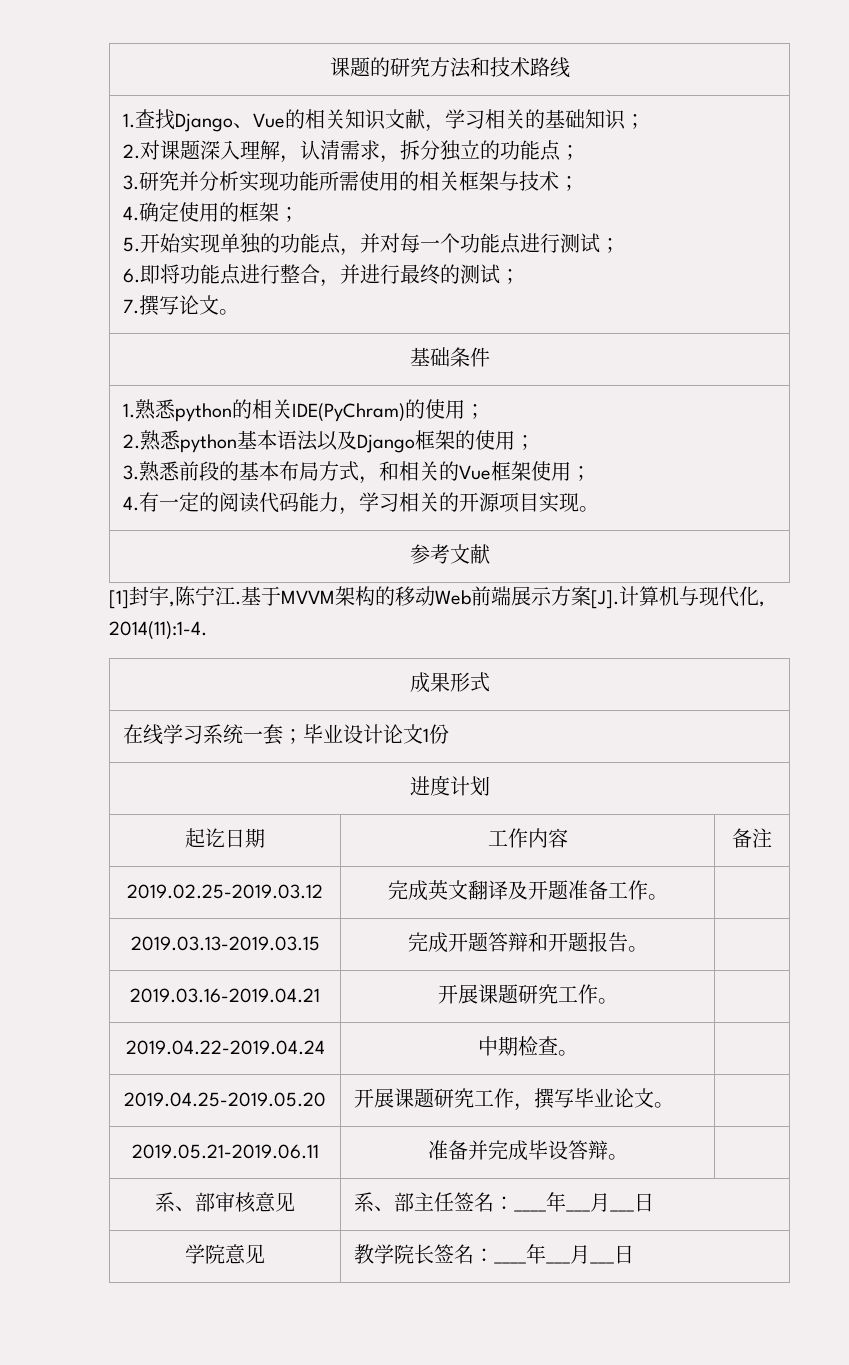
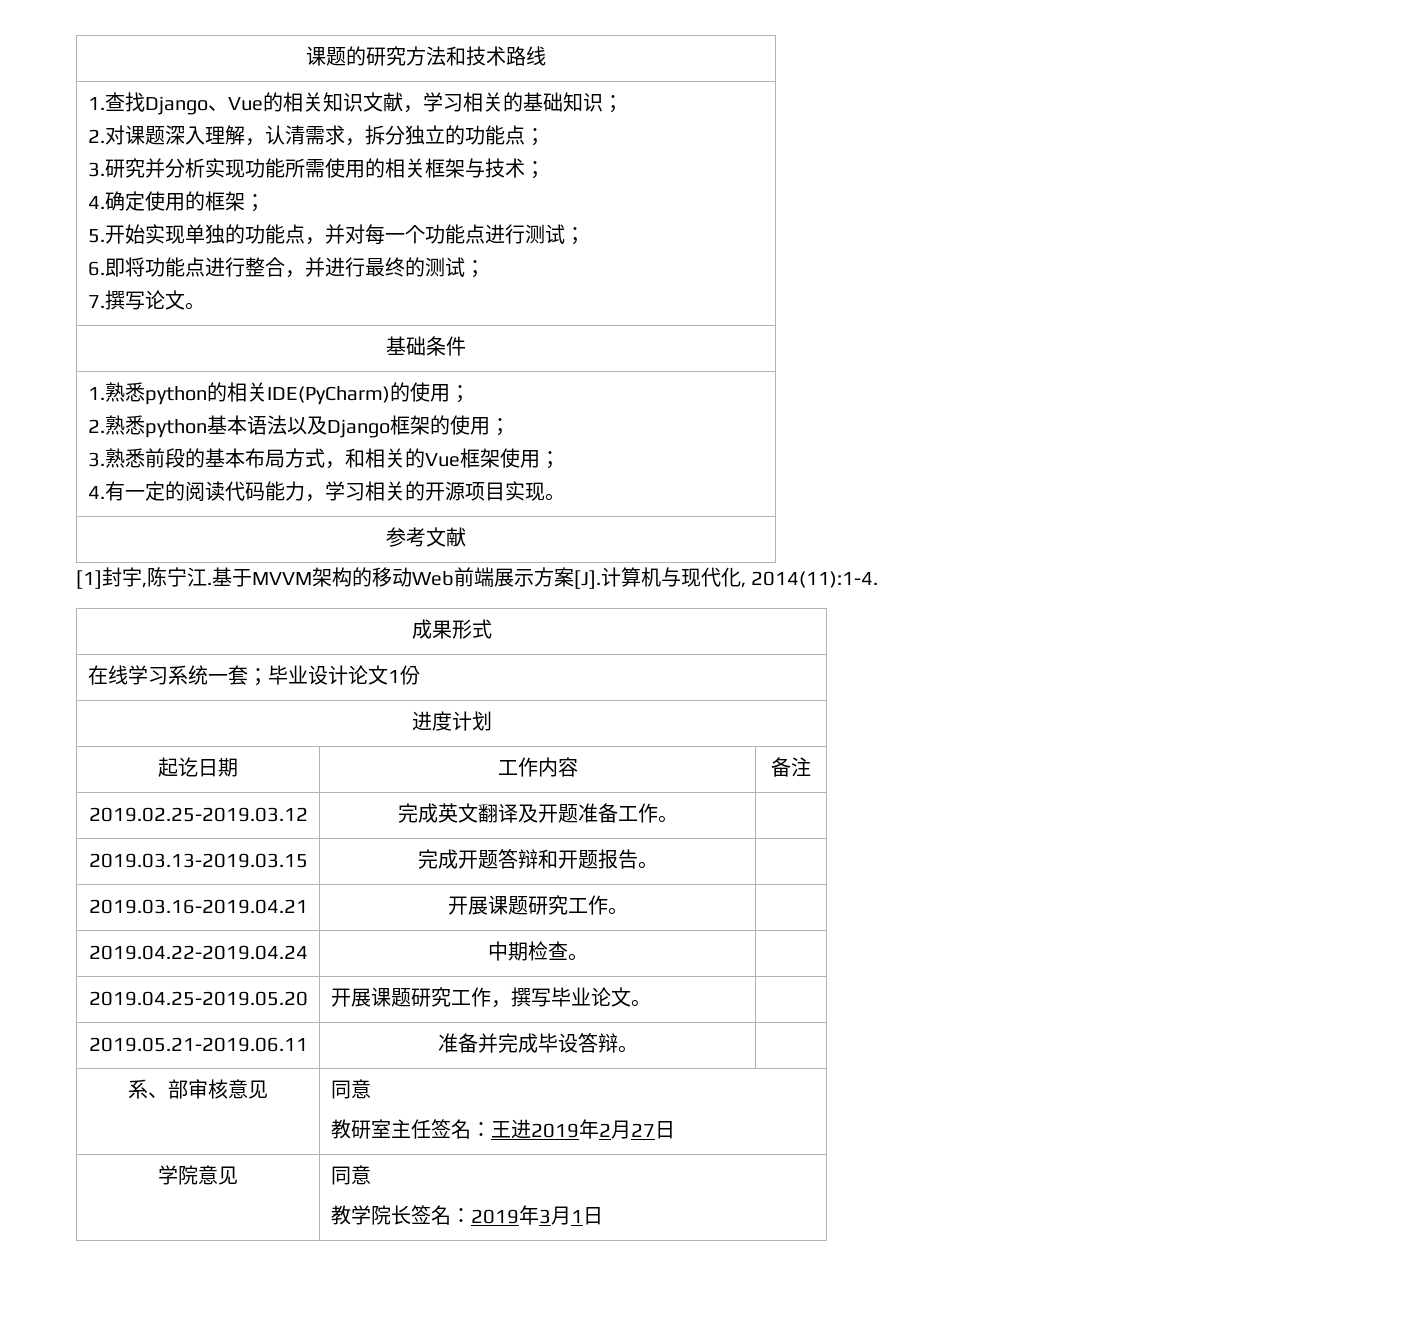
- 1.熟悉python的相关IDE(PyChram)的使用；
+ 1.熟悉python的相关IDE(PyCharm)的使用；
- 系、部审核意见 | 系、部主任签名：____年___月___日
+ 系、部审核意见 | 同意
+ 教研室主任签名：王进2019年2月27日
- 学院意见 | 教学院长签名：____年___月___日
+ 学院意见 | 同意
+ 教学院长签名：2019年3月1日

